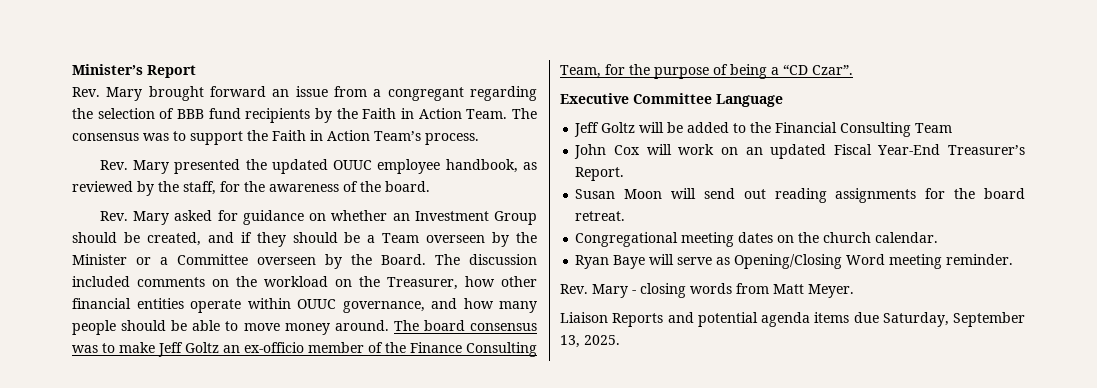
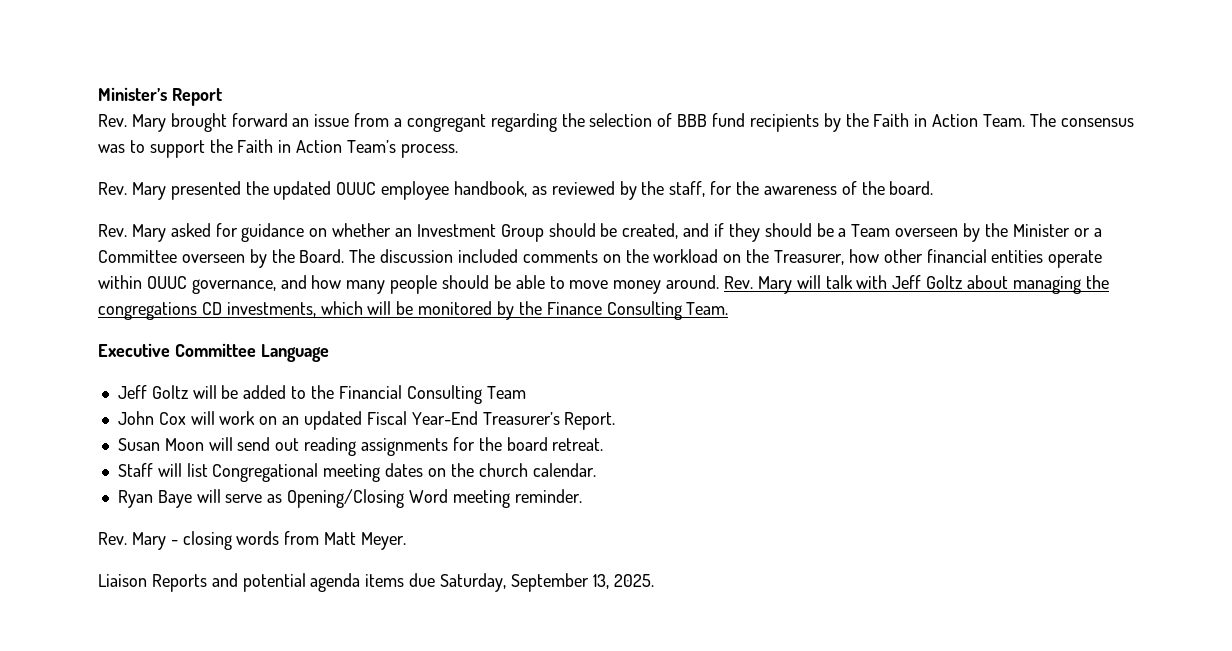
- The board consensus was to make Jeff Goltz an ex-officio member of the Finance Consulting Team, for the purpose of being a “CD Czar”.
+ Rev. Mary will talk with Jeff Goltz about managing the congregations CD investments, which will be monitored by the Finance Consulting Team.
- Congregational meeting dates on the church calendar.
+ Staff will list Congregational meeting dates on the church calendar.

